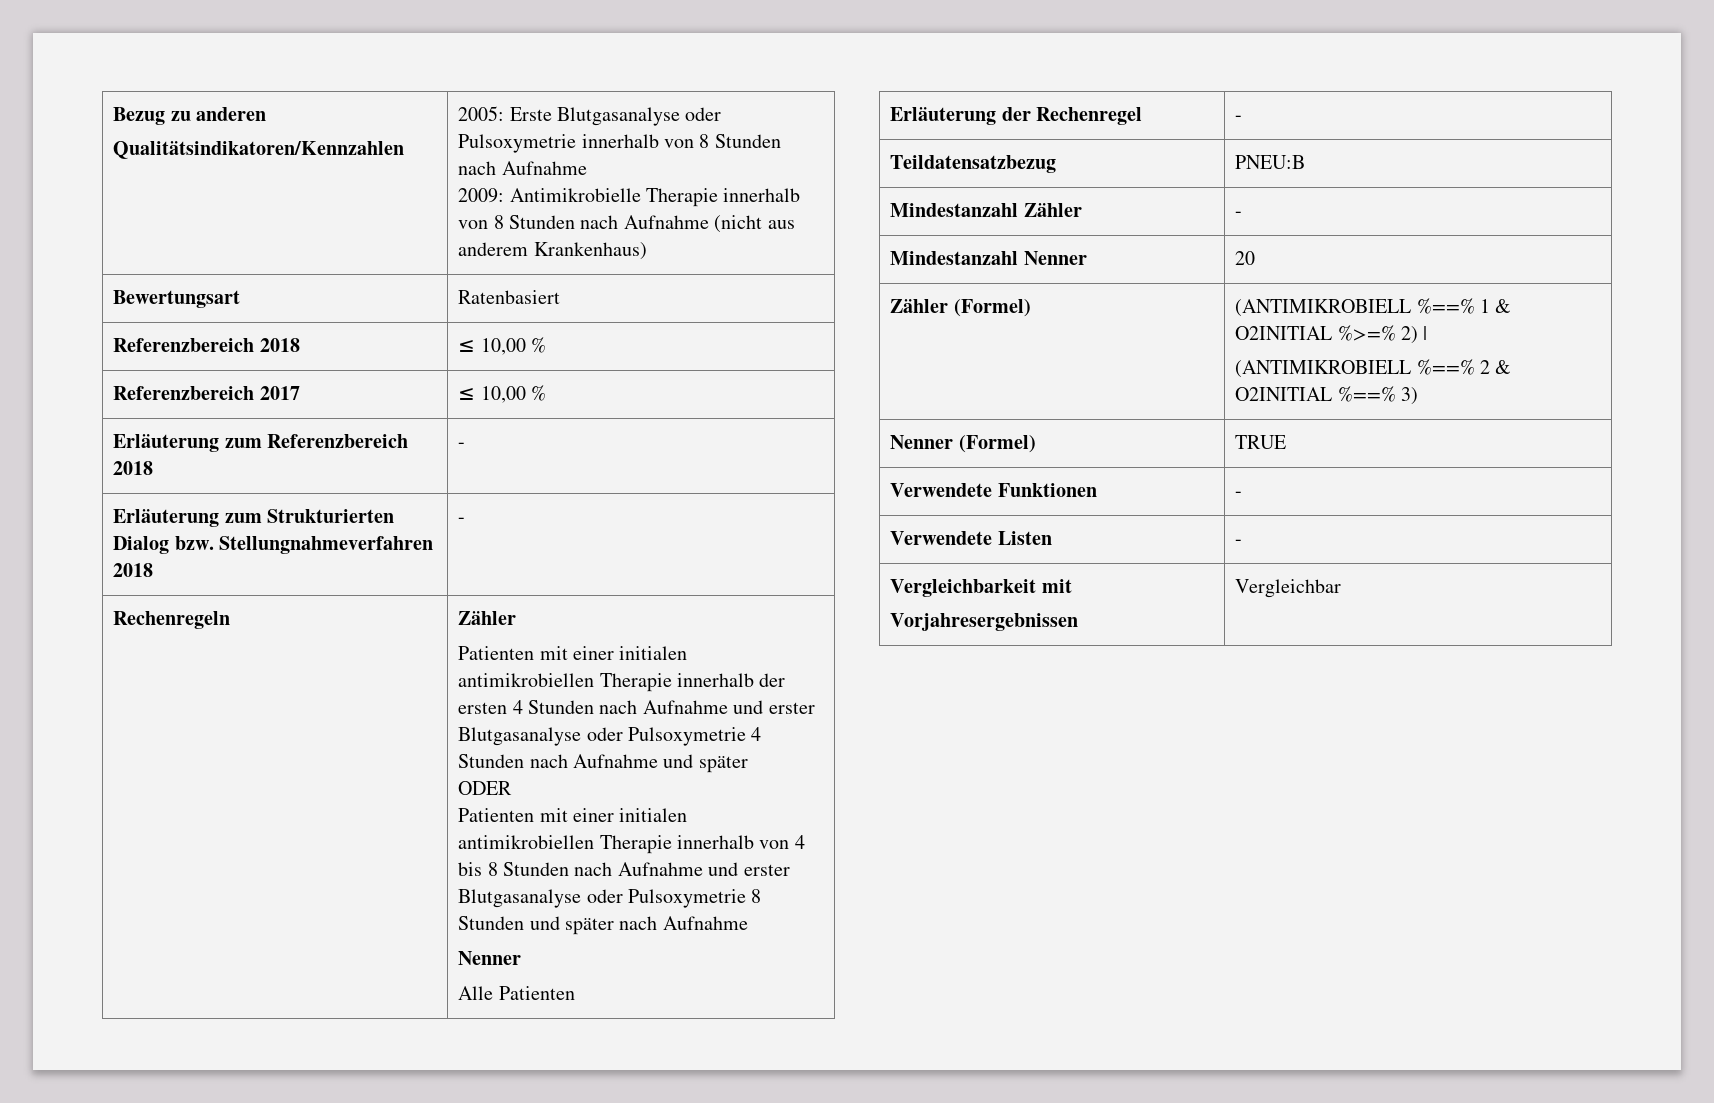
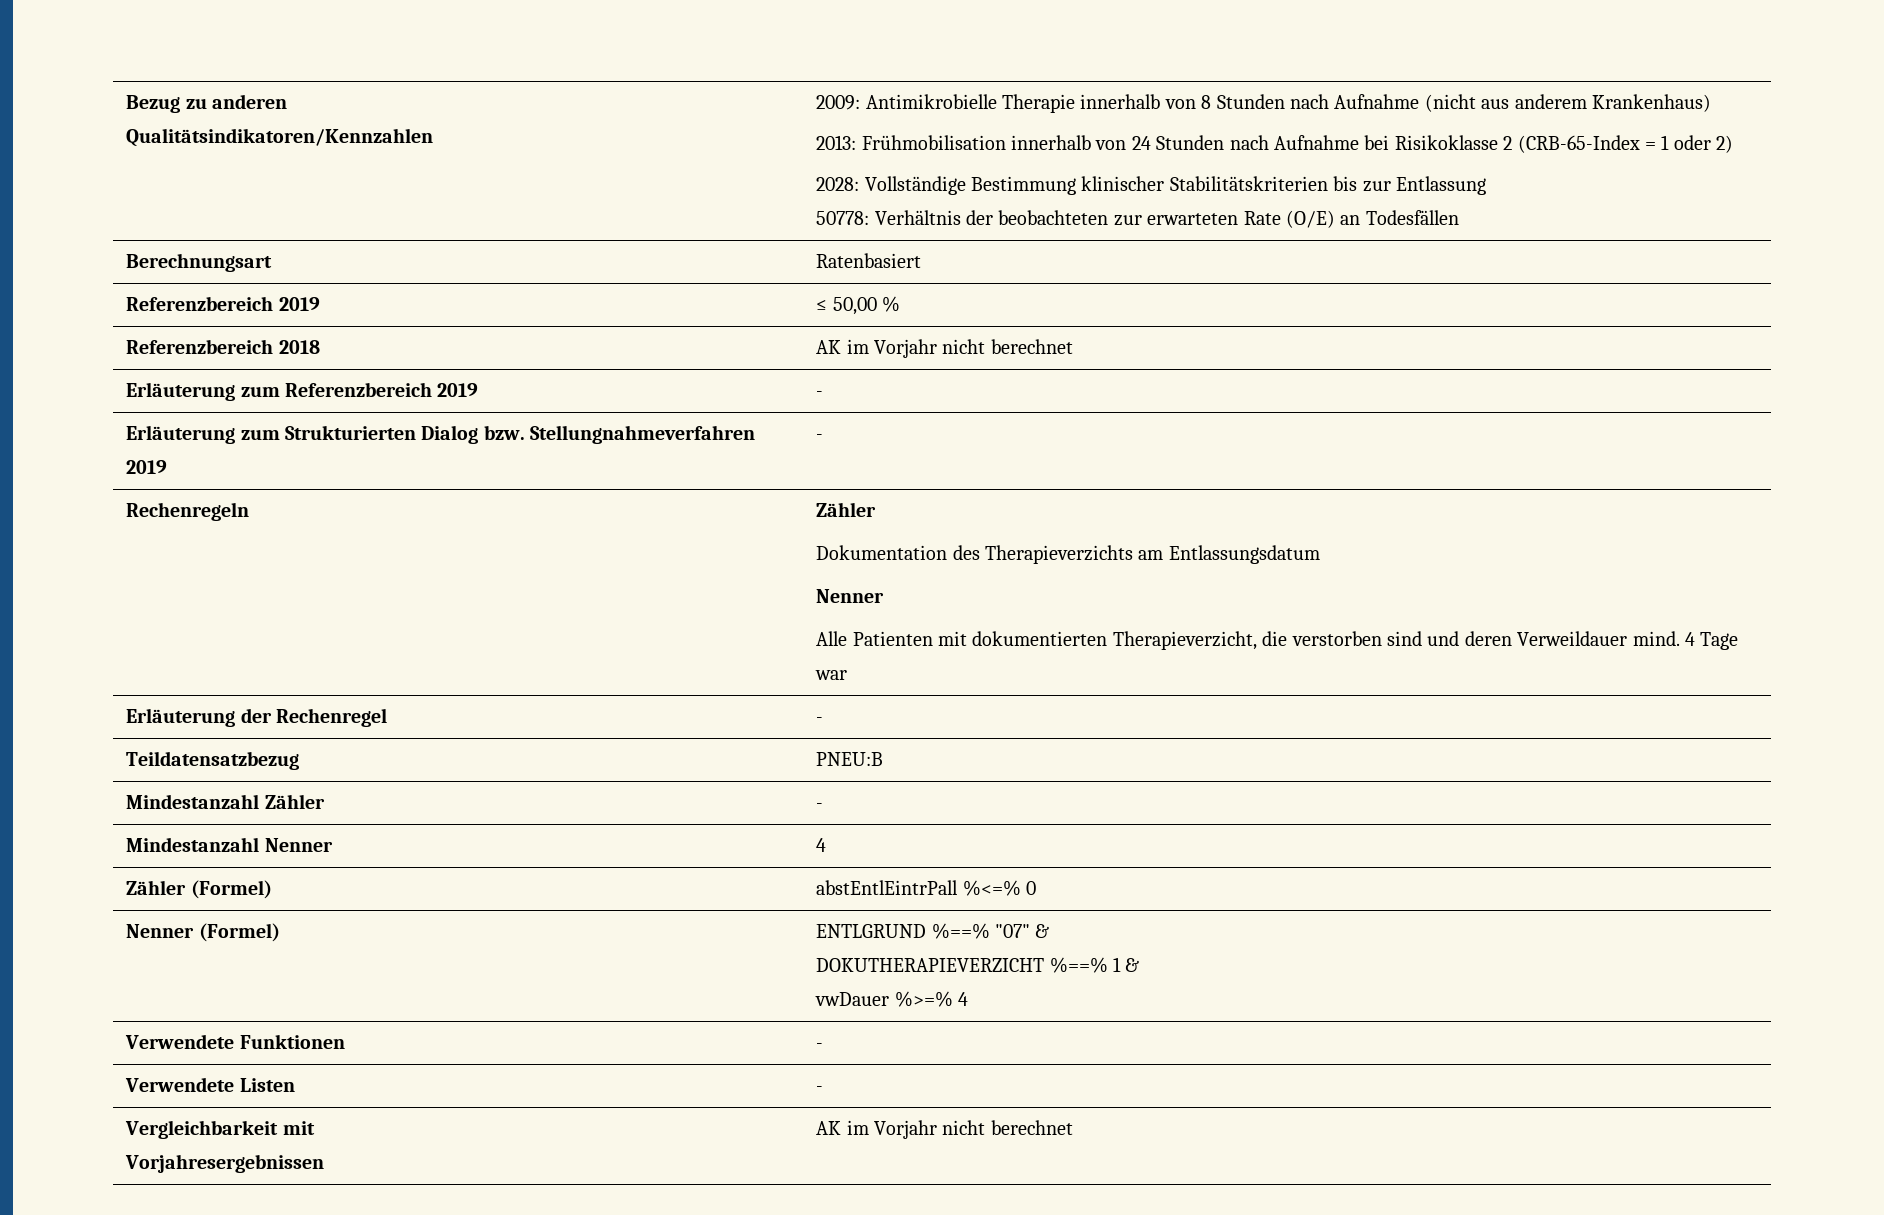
- 2005: Erste Blutgasanalyse oder Pulsoxymetrie innerhalb von 8 Stunden nach Aufnahme
- Bewertungsart | Ratenbasiert
+ 2013: Frühmobilisation innerhalb von 24 Stunden nach Aufnahme bei Risikoklasse 2 (CRB-65-Index = 1 oder 2)
+ 2028: Vollständige Bestimmung klinischer Stabilitätskriterien bis zur Entlassung
+ 50778: Verhältnis der beobachteten zur erwarteten Rate (O/E) an Todesfällen
+ Berechnungsart | Ratenbasiert
- Referenzbereich 2018 | ≤ 10,00 %
+ Referenzbereich 2019 | ≤ 50,00 %
- Referenzbereich 2017 | ≤ 10,00 %
+ Referenzbereich 2018 | AK im Vorjahr nicht berechnet
- Erläuterung zum Referenzbereich 2018 | -
+ Erläuterung zum Referenzbereich 2019 | -
- Erläuterung zum Strukturierten Dialog bzw. Stellungnahmeverfahren 2018 | -
+ Erläuterung zum Strukturierten Dialog bzw. Stellungnahmeverfahren 2019 | -
- Patienten mit einer initialen antimikrobiellen Therapie innerhalb der ersten 4 Stunden nach Aufnahme und erster Blutgasanalyse oder Pulsoxymetrie 4 Stunden nach Aufnahme und später
- ODER
- Patienten mit einer initialen antimikrobiellen Therapie innerhalb von 4 bis 8 Stunden nach Aufnahme und erster Blutgasanalyse oder Pulsoxymetrie 8 Stunden und später nach Aufnahme
+ Dokumentation des Therapieverzichts am Entlassungsdatum
  Nenner
- Alle Patienten
+ Alle Patienten mit dokumentierten Therapieverzicht, die verstorben sind und deren Verweildauer mind. 4 Tage war
- Mindestanzahl Nenner | 20
+ Mindestanzahl Nenner | 4
- Zähler (Formel) | (ANTIMIKROBIELL %==% 1 & O2INITIAL %>=% 2) |
- (ANTIMIKROBIELL %==% 2 & O2INITIAL %==% 3)
- Nenner (Formel) | TRUE
+ Zähler (Formel) | abstEntlEintrPall %<=% 0
+ Nenner (Formel) | ENTLGRUND %==% "07" &
+ DOKUTHERAPIEVERZICHT %==% 1 &
+ vwDauer %>=% 4
  Vergleichbarkeit mit
- Vorjahresergebnissen | Vergleichbar
+ Vorjahresergebnissen | AK im Vorjahr nicht berechnet

